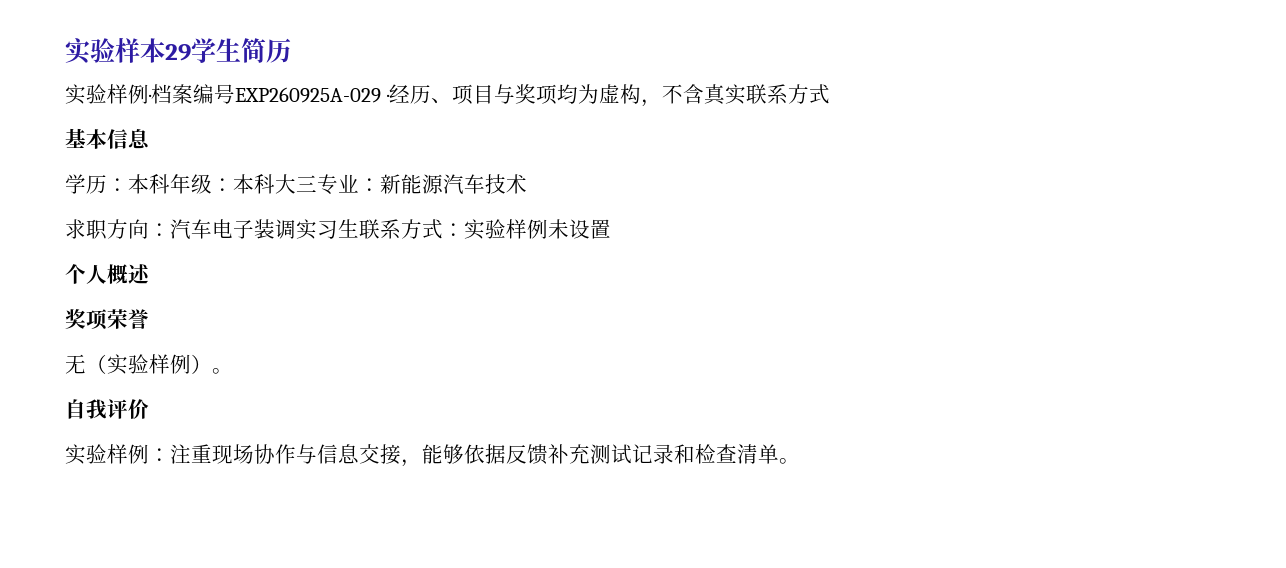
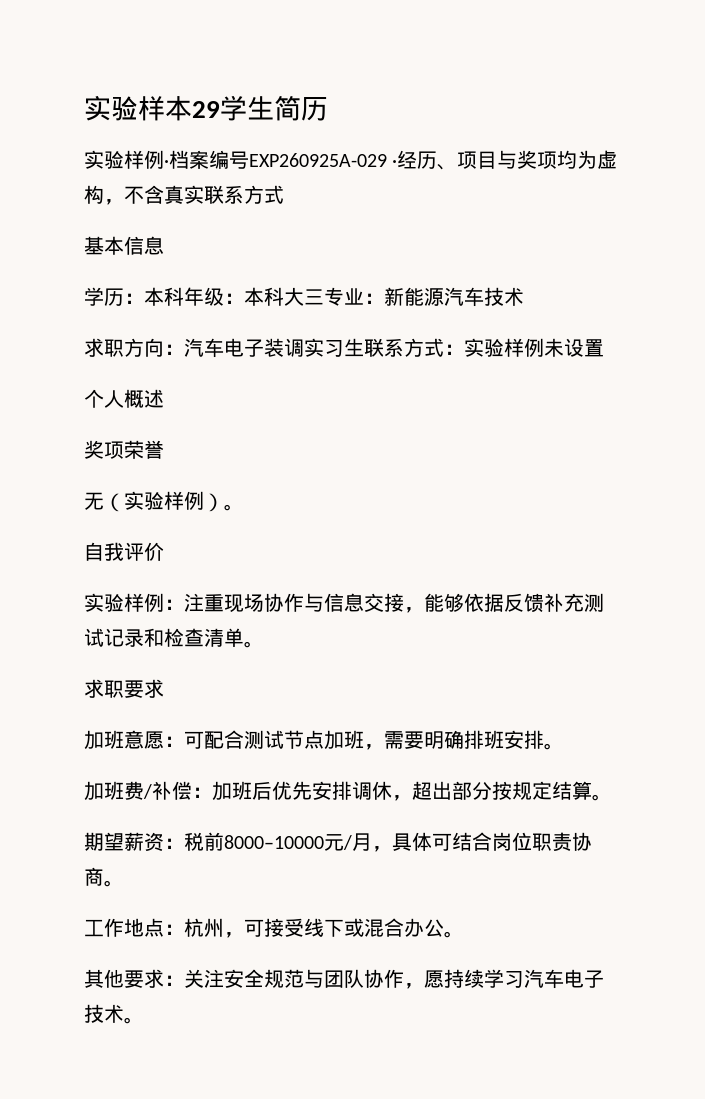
+ 求职要求
+ 加班意愿：可配合测试节点加班，需要明确排班安排。
+ 加班费/补偿：加班后优先安排调休，超出部分按规定结算。
+ 期望薪资：税前8000–10000元/月，具体可结合岗位职责协商。
+ 工作地点：杭州，可接受线下或混合办公。
+ 其他要求：关注安全规范与团队协作，愿持续学习汽车电子技术。

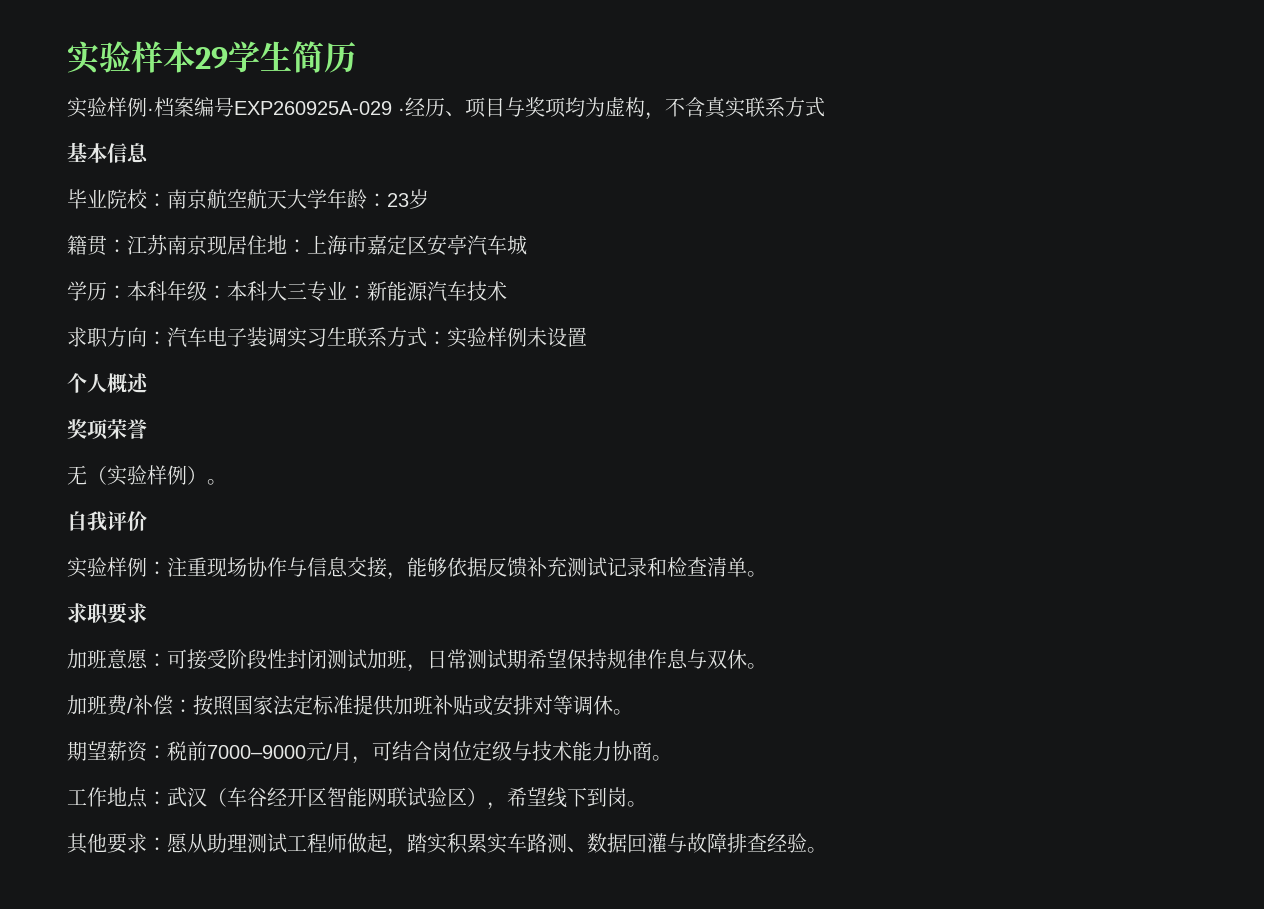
+ 毕业院校：南京航空航天大学年龄：23岁
+ 籍贯：江苏南京现居住地：上海市嘉定区安亭汽车城
- 加班意愿：可配合测试节点加班，需要明确排班安排。
+ 加班意愿：可接受阶段性封闭测试加班，日常测试期希望保持规律作息与双休。
- 加班费/补偿：加班后优先安排调休，超出部分按规定结算。
+ 加班费/补偿：按照国家法定标准提供加班补贴或安排对等调休。
- 期望薪资：税前8000–10000元/月，具体可结合岗位职责协商。
+ 期望薪资：税前7000–9000元/月，可结合岗位定级与技术能力协商。
- 工作地点：杭州，可接受线下或混合办公。
- 其他要求：关注安全规范与团队协作，愿持续学习汽车电子技术。
+ 工作地点：武汉（车谷经开区智能网联试验区），希望线下到岗。
+ 其他要求：愿从助理测试工程师做起，踏实积累实车路测、数据回灌与故障排查经验。

